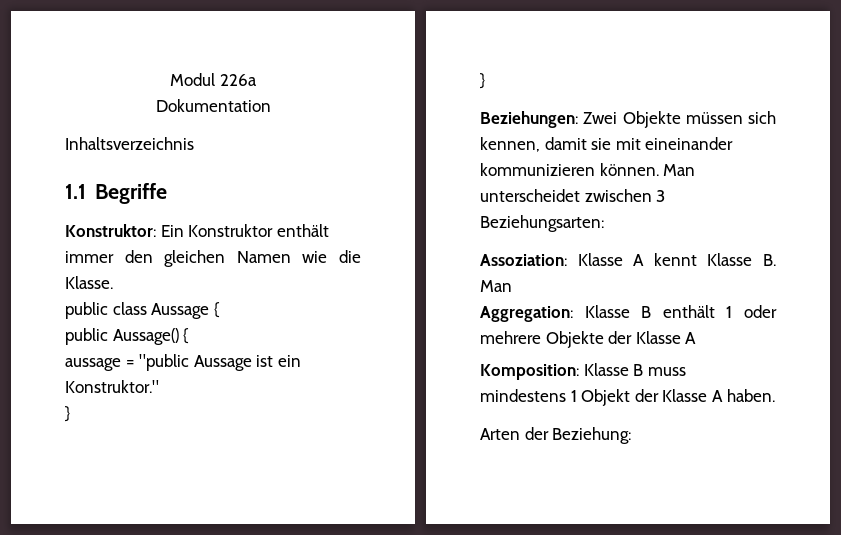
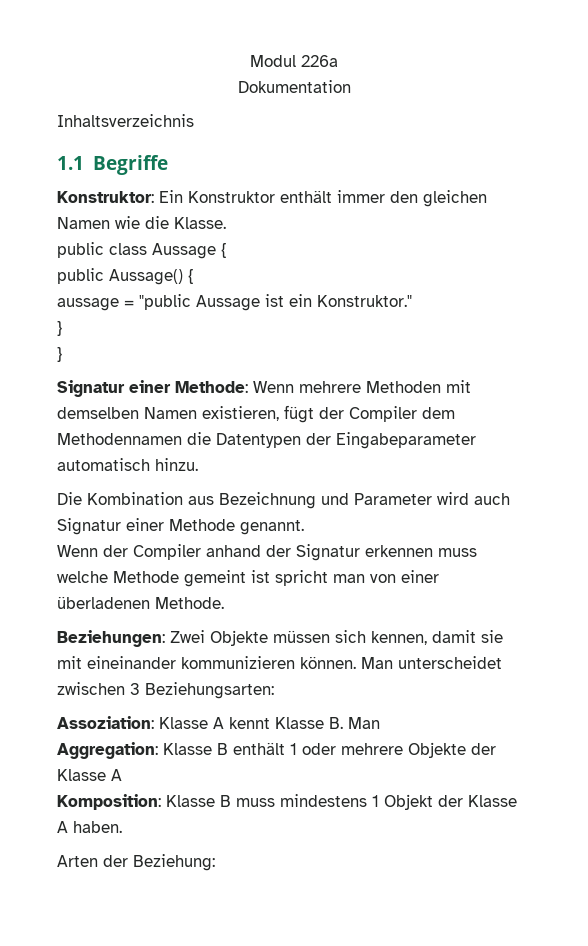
+ Signatur einer Methode: Wenn mehrere Methoden mit demselben Namen existieren, fügt der Compiler dem Methodennamen die Datentypen der Eingabeparameter automatisch hinzu.
+ Die Kombination aus Bezeichnung und Parameter wird auch Signatur einer Methode genannt.
+ Wenn der Compiler anhand der Signatur erkennen muss welche Methode gemeint ist spricht man von einer überladenen Methode.

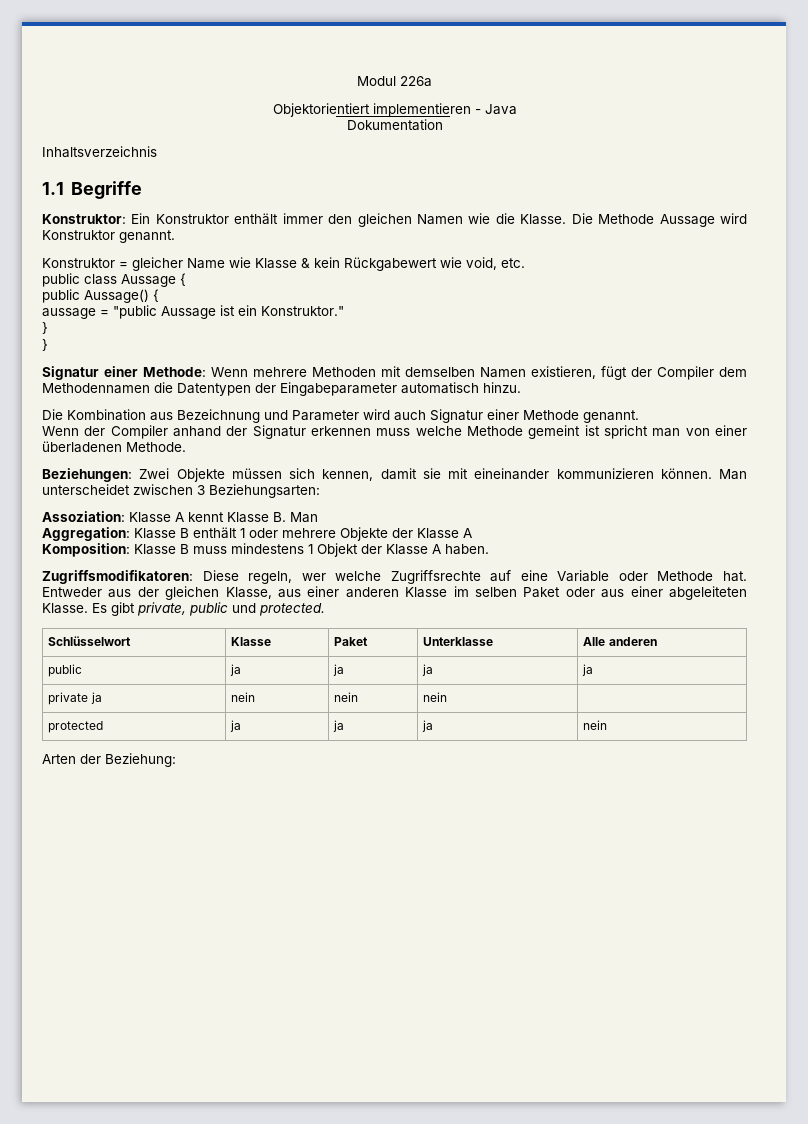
+ Objektorientiert implementieren - Java
+ Die Methode Aussage wird Konstruktor genannt.
+ Konstruktor = gleicher Name wie Klasse & kein Rückgabewert wie void, etc.
+ Zugriffsmodifikatoren: Diese regeln, wer welche Zugriffsrechte auf eine Variable oder Methode hat. Entweder aus der gleichen Klasse, aus einer anderen Klasse im selben Paket oder aus einer abgeleiteten Klasse. Es gibt private, public und protected.
+ Schlüsselwort | Klasse | Paket | Unterklasse | Alle anderen
+ public | ja | ja | ja | ja
+ private ja | nein | nein | nein |
+ protected | ja | ja | ja | nein

